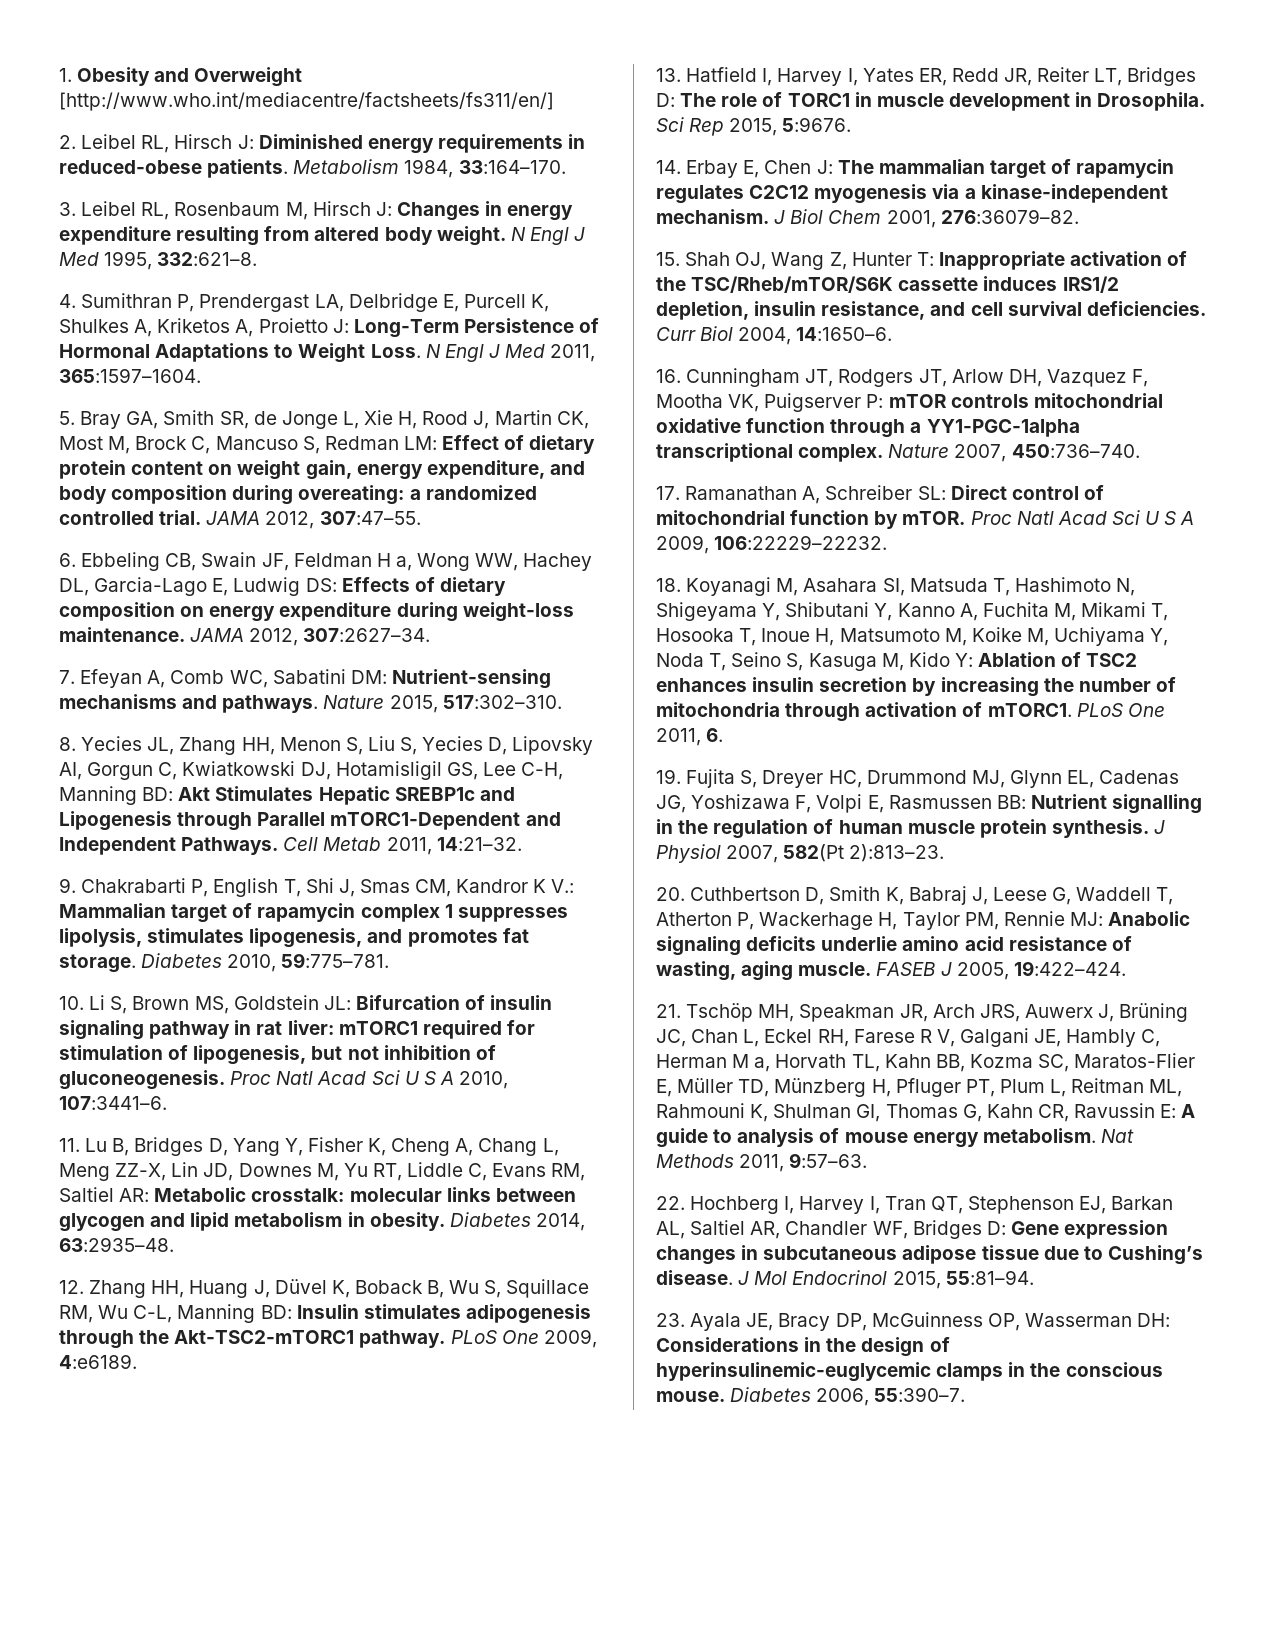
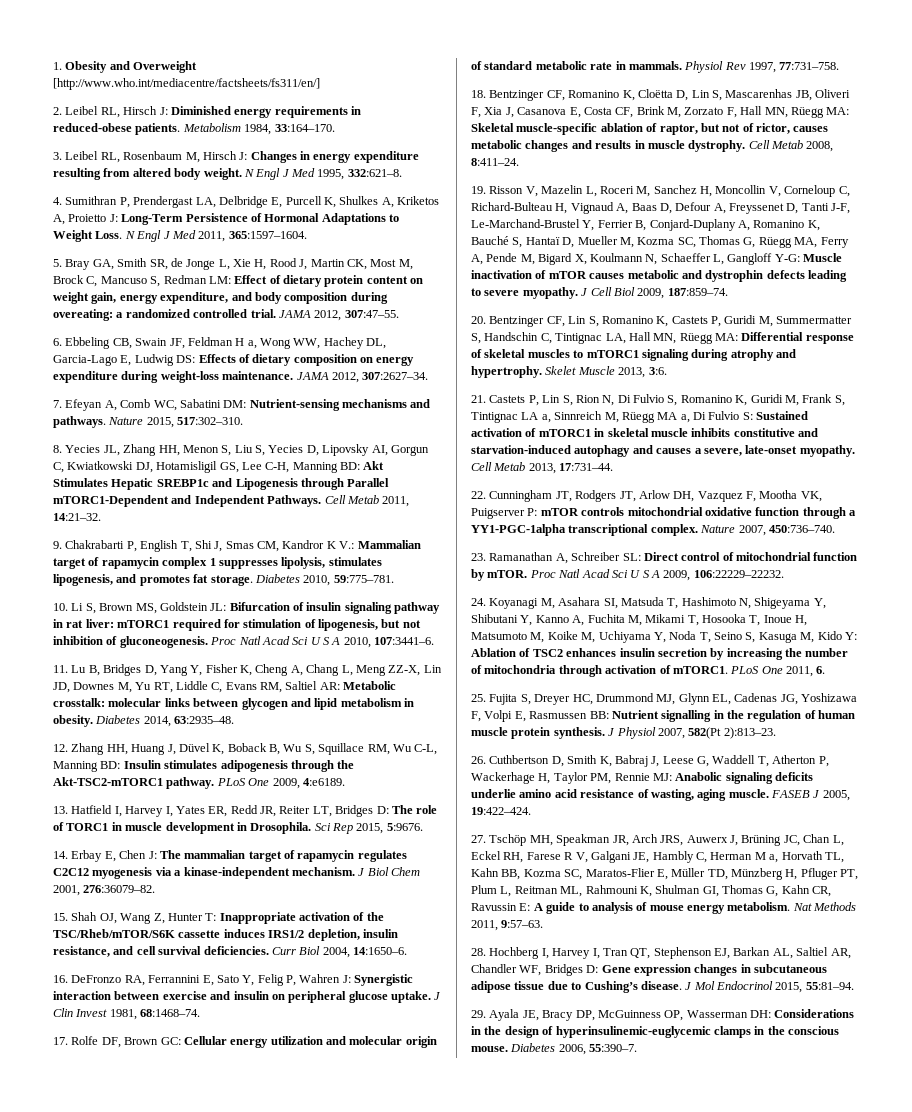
- 16. Cunningham JT, Rodgers JT, Arlow DH, Vazquez F, Mootha VK, Puigserver P: mTOR controls mitochondrial oxidative function through a YY1-PGC-1alpha transcriptional complex.
+ 16. DeFronzo RA, Ferrannini E, Sato Y, Felig P, Wahren J: Synergistic interaction between exercise and insulin on peripheral glucose uptake. J Clin Invest 1981, 68:1468–74.
+ 17. Rolfe DF, Brown GC: Cellular energy utilization and molecular origin of standard metabolic rate in mammals. Physiol Rev 1997, 77:731–758.
+ 18. Bentzinger CF, Romanino K, Cloëtta D, Lin S, Mascarenhas JB, Oliveri F, Xia J, Casanova E, Costa CF, Brink M, Zorzato F, Hall MN, Rüegg MA: Skeletal muscle-specific ablation of raptor, but not of rictor, causes metabolic changes and results in muscle dystrophy. Cell Metab 2008, 8:411–24.
+ 19. Risson V, Mazelin L, Roceri M, Sanchez H, Moncollin V, Corneloup C, Richard-Bulteau H, Vignaud A, Baas D, Defour A, Freyssenet D, Tanti J-F, Le-Marchand-Brustel Y, Ferrier B, Conjard-Duplany A, Romanino K, Bauché S, Hantaï D, Mueller M, Kozma SC, Thomas G, Rüegg MA, Ferry A, Pende M, Bigard X, Koulmann N, Schaeffer L, Gangloff Y-G: Muscle inactivation of mTOR causes metabolic and dystrophin defects leading to severe myopathy. J Cell Biol 2009, 187:859–74.
+ 20. Bentzinger CF, Lin S, Romanino K, Castets P, Guridi M, Summermatter S, Handschin C, Tintignac LA, Hall MN, Rüegg MA: Differential response of skeletal muscles to mTORC1 signaling during atrophy and hypertrophy. Skelet Muscle 2013, 3:6.
+ 21. Castets P, Lin S, Rion N, Di Fulvio S, Romanino K, Guridi M, Frank S, Tintignac LA a, Sinnreich M, Rüegg MA a, Di Fulvio S: Sustained activation of mTORC1 in skeletal muscle inhibits constitutive and starvation-induced autophagy and causes a severe, late-onset myopathy. Cell Metab 2013, 17:731–44.
+ 22. Cunningham JT, Rodgers JT, Arlow DH, Vazquez F, Mootha VK, Puigserver P: mTOR controls mitochondrial oxidative function through a YY1-PGC-1alpha transcriptional complex.
- 17. Ramanathan A, Schreiber SL: Direct control of mitochondrial function by mTOR.
+ 23. Ramanathan A, Schreiber SL: Direct control of mitochondrial function by mTOR.
- 18. Koyanagi M, Asahara SI, Matsuda T, Hashimoto N, Shigeyama Y, Shibutani Y, Kanno A, Fuchita M, Mikami T, Hosooka T, Inoue H, Matsumoto M, Koike M, Uchiyama Y, Noda T, Seino S, Kasuga M, Kido Y: Ablation of TSC2 enhances insulin secretion by increasing the number of mitochondria through activation of mTORC1.
+ 24. Koyanagi M, Asahara SI, Matsuda T, Hashimoto N, Shigeyama Y, Shibutani Y, Kanno A, Fuchita M, Mikami T, Hosooka T, Inoue H, Matsumoto M, Koike M, Uchiyama Y, Noda T, Seino S, Kasuga M, Kido Y: Ablation of TSC2 enhances insulin secretion by increasing the number of mitochondria through activation of mTORC1.
- 19. Fujita S, Dreyer HC, Drummond MJ, Glynn EL, Cadenas JG, Yoshizawa F, Volpi E, Rasmussen BB: Nutrient signalling in the regulation of human muscle protein synthesis.
+ 25. Fujita S, Dreyer HC, Drummond MJ, Glynn EL, Cadenas JG, Yoshizawa F, Volpi E, Rasmussen BB: Nutrient signalling in the regulation of human muscle protein synthesis.
- 20. Cuthbertson D, Smith K, Babraj J, Leese G, Waddell T, Atherton P, Wackerhage H, Taylor PM, Rennie MJ: Anabolic signaling deficits underlie amino acid resistance of wasting, aging muscle.
+ 26. Cuthbertson D, Smith K, Babraj J, Leese G, Waddell T, Atherton P, Wackerhage H, Taylor PM, Rennie MJ: Anabolic signaling deficits underlie amino acid resistance of wasting, aging muscle.
- 21. Tschöp MH, Speakman JR, Arch JRS, Auwerx J, Brüning JC, Chan L, Eckel RH, Farese R V, Galgani JE, Hambly C, Herman M a, Horvath TL, Kahn BB, Kozma SC, Maratos-Flier E, Müller TD, Münzberg H, Pfluger PT, Plum L, Reitman ML, Rahmouni K, Shulman GI, Thomas G, Kahn CR, Ravussin E: A guide to analysis of mouse energy metabolism.
+ 27. Tschöp MH, Speakman JR, Arch JRS, Auwerx J, Brüning JC, Chan L, Eckel RH, Farese R V, Galgani JE, Hambly C, Herman M a, Horvath TL, Kahn BB, Kozma SC, Maratos-Flier E, Müller TD, Münzberg H, Pfluger PT, Plum L, Reitman ML, Rahmouni K, Shulman GI, Thomas G, Kahn CR, Ravussin E: A guide to analysis of mouse energy metabolism.
- 22. Hochberg I, Harvey I, Tran QT, Stephenson EJ, Barkan AL, Saltiel AR, Chandler WF, Bridges D: Gene expression changes in subcutaneous adipose tissue due to Cushing’s disease.
+ 28. Hochberg I, Harvey I, Tran QT, Stephenson EJ, Barkan AL, Saltiel AR, Chandler WF, Bridges D: Gene expression changes in subcutaneous adipose tissue due to Cushing’s disease.
- 23. Ayala JE, Bracy DP, McGuinness OP, Wasserman DH: Considerations in the design of hyperinsulinemic-euglycemic clamps in the conscious mouse.
+ 29. Ayala JE, Bracy DP, McGuinness OP, Wasserman DH: Considerations in the design of hyperinsulinemic-euglycemic clamps in the conscious mouse.

